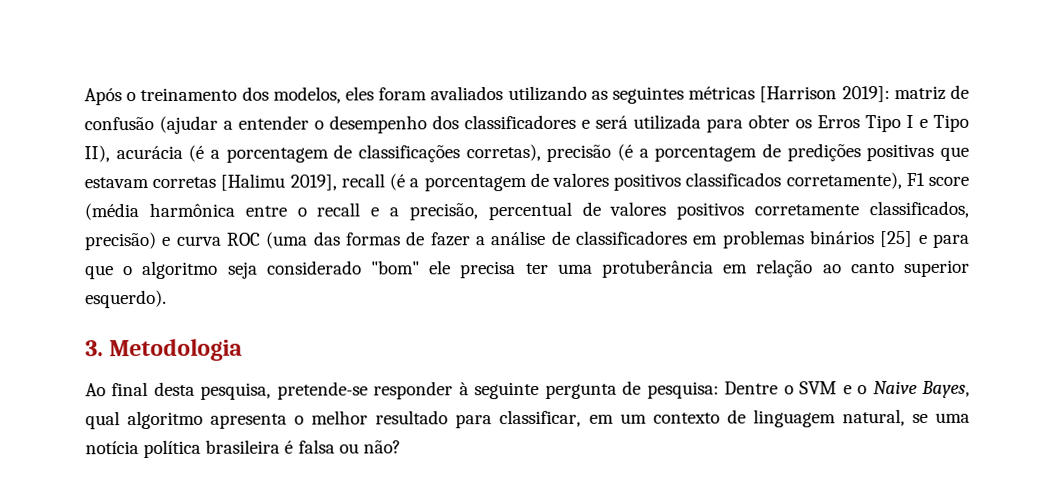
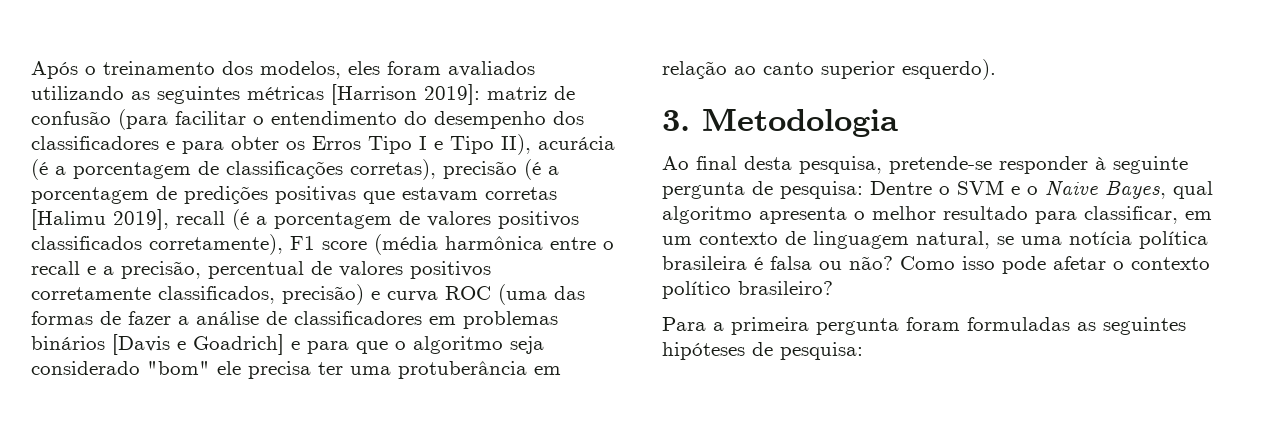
- matriz de confusão (ajudar a entender o desempenho dos classificadores e será utilizada para obter os Erros Tipo I e Tipo II), acurácia (é a porcentagem de classificações corretas), precisão (é a porcentagem de predições positivas que estavam corretas [Halimu 2019], recall (é a porcentagem de valores positivos classificados corretamente), F1 score (média harmônica entre o recall e a precisão, percentual de valores positivos corretamente classificados, precisão) e curva ROC (uma das formas de fazer a análise de classificadores em problemas binários [25] e para que o algoritmo seja considerado "bom" ele precisa ter uma protuberância em relação ao canto superior esquerdo).
+ matriz de confusão (para facilitar o entendimento do desempenho dos classificadores e para obter os Erros Tipo I e Tipo II), acurácia (é a porcentagem de classificações corretas), precisão (é a porcentagem de predições positivas que estavam corretas [Halimu 2019], recall (é a porcentagem de valores positivos classificados corretamente), F1 score (média harmônica entre o recall e a precisão, percentual de valores positivos corretamente classificados, precisão) e curva ROC (uma das formas de fazer a análise de classificadores em problemas binários [Davis e Goadrich] e para que o algoritmo seja considerado "bom" ele precisa ter uma protuberância em relação ao canto superior esquerdo).
+ Como isso pode afetar o contexto político brasileiro?
+ Para a primeira pergunta foram formuladas as seguintes hipóteses de pesquisa:

